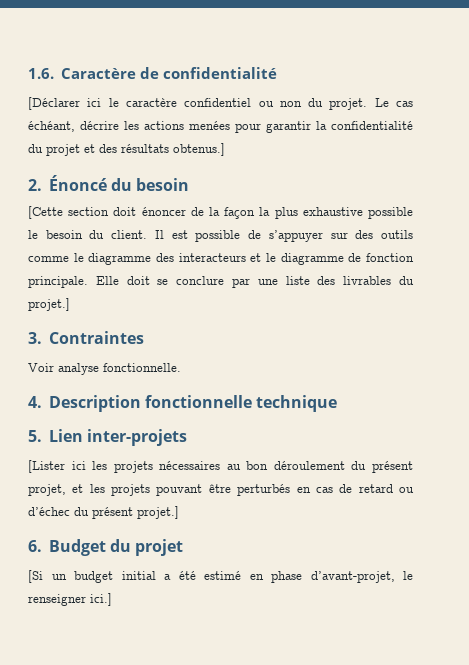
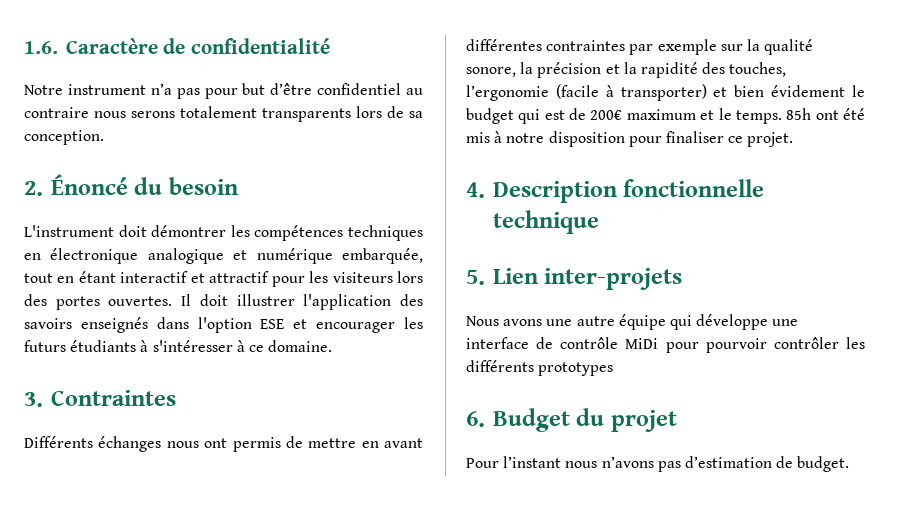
- [Déclarer ici le caractère confidentiel ou non du projet. Le cas échéant, décrire les actions menées pour garantir la confidentialité du projet et des résultats obtenus.]
+ Notre instrument n’a pas pour but d’être confidentiel au contraire nous serons totalement transparents lors de sa conception.
  2. Énoncé du besoin
- [Cette section doit énoncer de la façon la plus exhaustive possible le besoin du client. Il est possible de s’appuyer sur des outils comme le diagramme des interacteurs et le diagramme de fonction principale. Elle doit se conclure par une liste des livrables du projet.]
+ L'instrument doit démontrer les compétences techniques en électronique analogique et numérique embarquée, tout en étant interactif et attractif pour les visiteurs lors des portes ouvertes. Il doit illustrer l'application des savoirs enseignés dans l'option ESE et encourager les futurs étudiants à s'intéresser à ce domaine.
  3. Contraintes
- Voir analyse fonctionnelle.
+ Différents échanges nous ont permis de mettre en avant différentes contraintes par exemple sur la qualité sonore, la précision et la rapidité des touches, l’ergonomie (facile à transporter) et bien évidement le budget qui est de 200€ maximum et le temps. 85h ont été mis à notre disposition pour finaliser ce projet.
- [Lister ici les projets nécessaires au bon déroulement du présent projet, et les projets pouvant être perturbés en cas de retard ou d’échec du présent projet.]
+ Nous avons une autre équipe qui développe une interface de contrôle MiDi pour pourvoir contrôler les différents prototypes
  6. Budget du projet
- [Si un budget initial a été estimé en phase d’avant-projet, le renseigner ici.]
+ Pour l’instant nous n’avons pas d’estimation de budget.

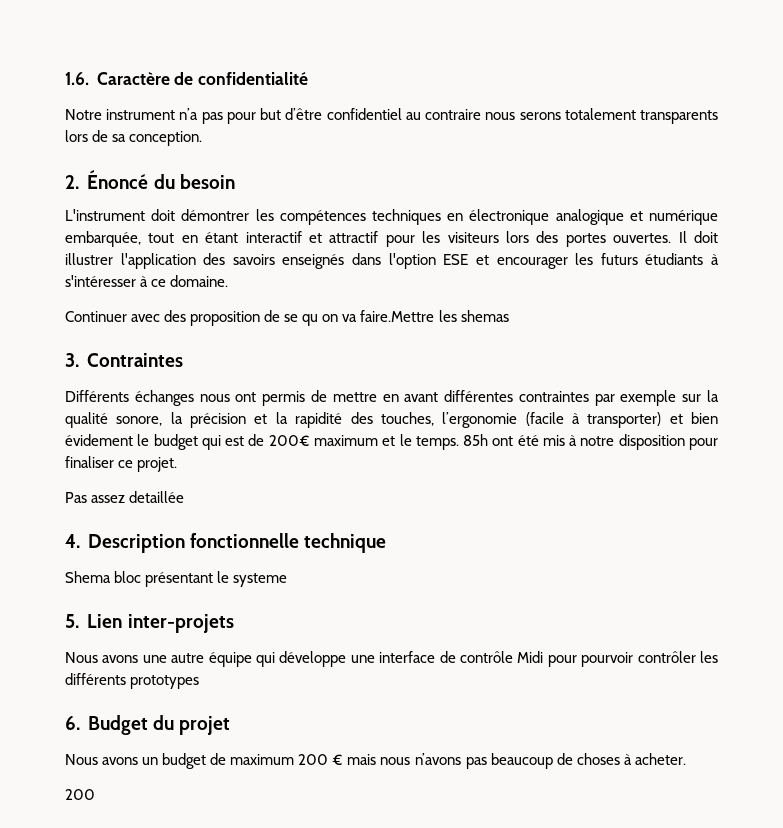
+ Continuer avec des proposition de se qu on va faire.Mettre les shemas
+ Pas assez detaillée
+ Shema bloc présentant le systeme
- Nous avons une autre équipe qui développe une interface de contrôle MiDi pour pourvoir contrôler les différents prototypes
+ Nous avons une autre équipe qui développe une interface de contrôle Midi pour pourvoir contrôler les différents prototypes
- Pour l’instant nous n’avons pas d’estimation de budget.
+ Nous avons un budget de maximum 200 € mais nous n’avons pas beaucoup de choses à acheter.
+ 200

